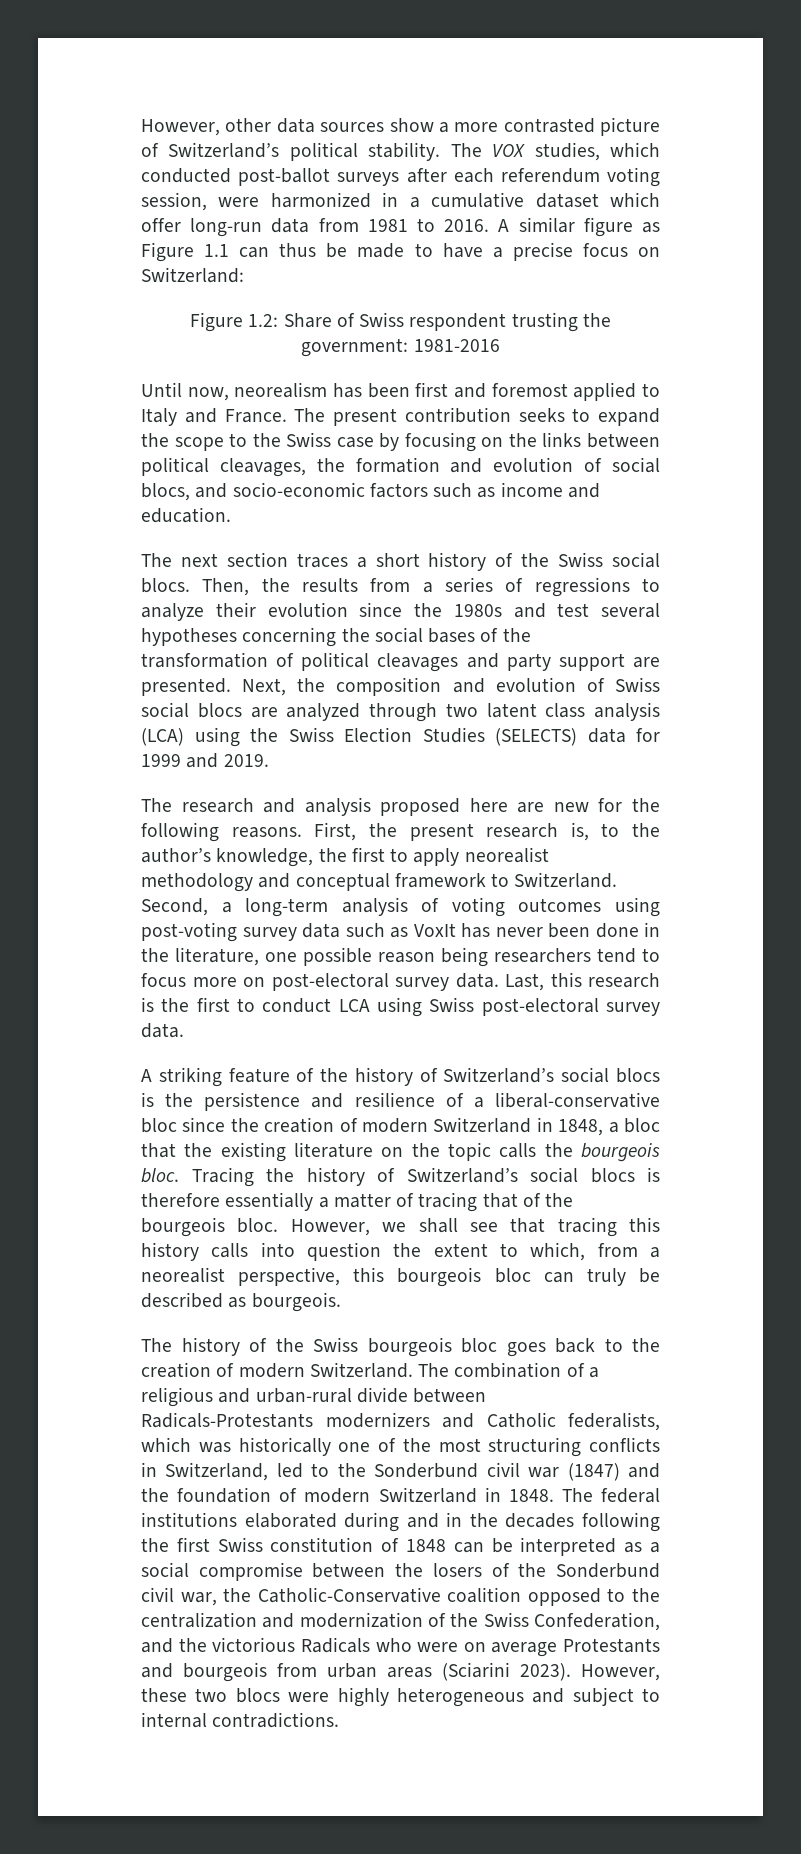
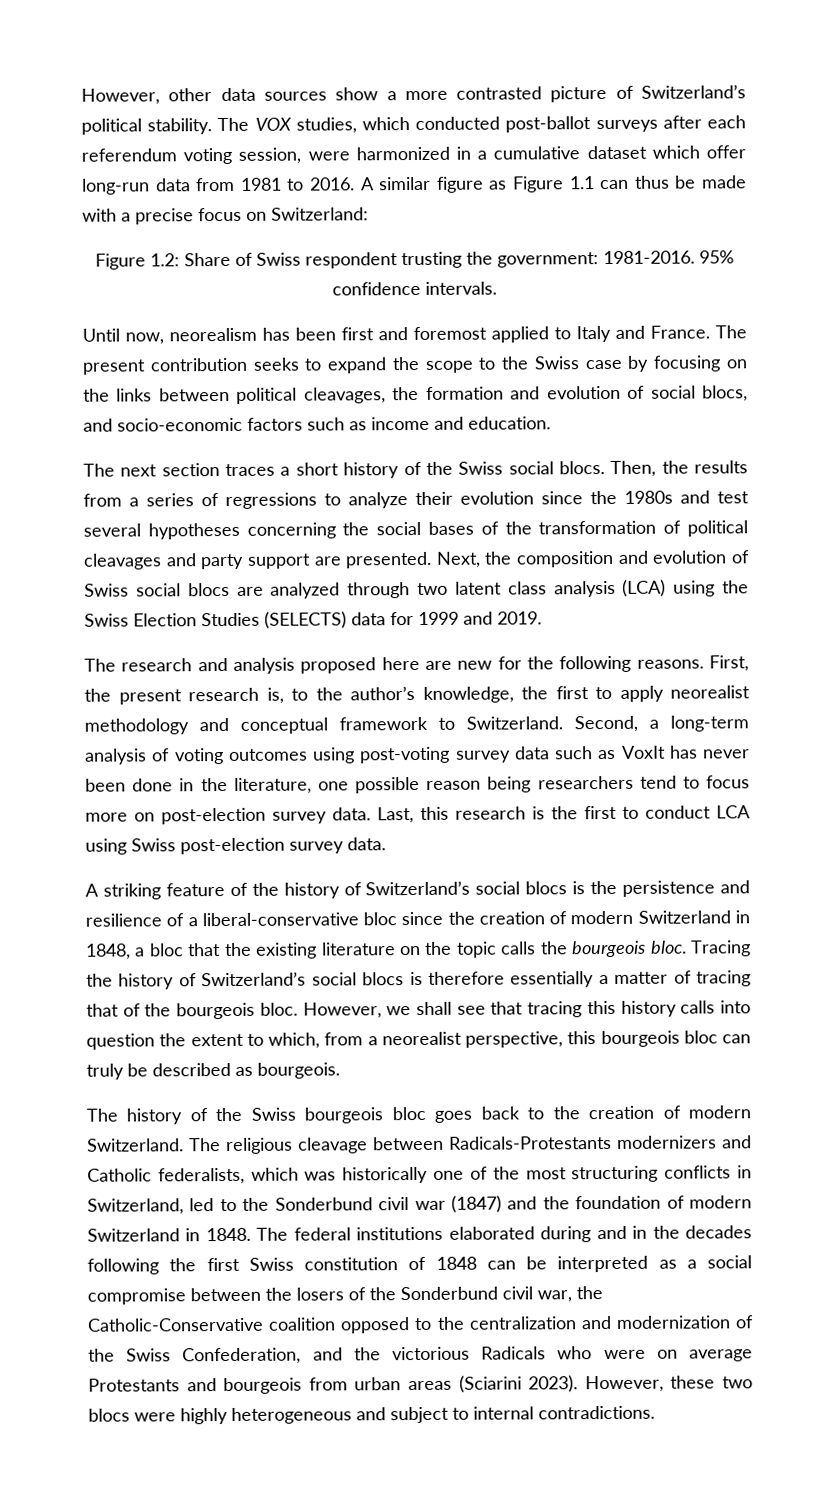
- A similar figure as Figure 1.1 can thus be made to have a precise focus on Switzerland:
+ A similar figure as Figure 1.1 can thus be made with a precise focus on Switzerland:
- Figure 1.2: Share of Swiss respondent trusting the government: 1981-2016
+ Figure 1.2: Share of Swiss respondent trusting the government: 1981-2016. 95% confidence intervals.
- Second, a long-term analysis of voting outcomes using post-voting survey data such as VoxIt has never been done in the literature, one possible reason being researchers tend to focus more on post-electoral survey data.
+ Second, a long-term analysis of voting outcomes using post-voting survey data such as VoxIt has never been done in the literature, one possible reason being researchers tend to focus more on post-election survey data.
- Last, this research is the first to conduct LCA using Swiss post-electoral survey data.
+ Last, this research is the first to conduct LCA using Swiss post-election survey data.
- The combination of a religious and urban-rural divide between Radicals-Protestants modernizers and Catholic federalists, which was historically one of the most structuring conflicts in Switzerland, led to the Sonderbund civil war (1847) and the foundation of modern Switzerland in 1848.
+ The religious cleavage between Radicals-Protestants modernizers and Catholic federalists, which was historically one of the most structuring conflicts in Switzerland, led to the Sonderbund civil war (1847) and the foundation of modern Switzerland in 1848.

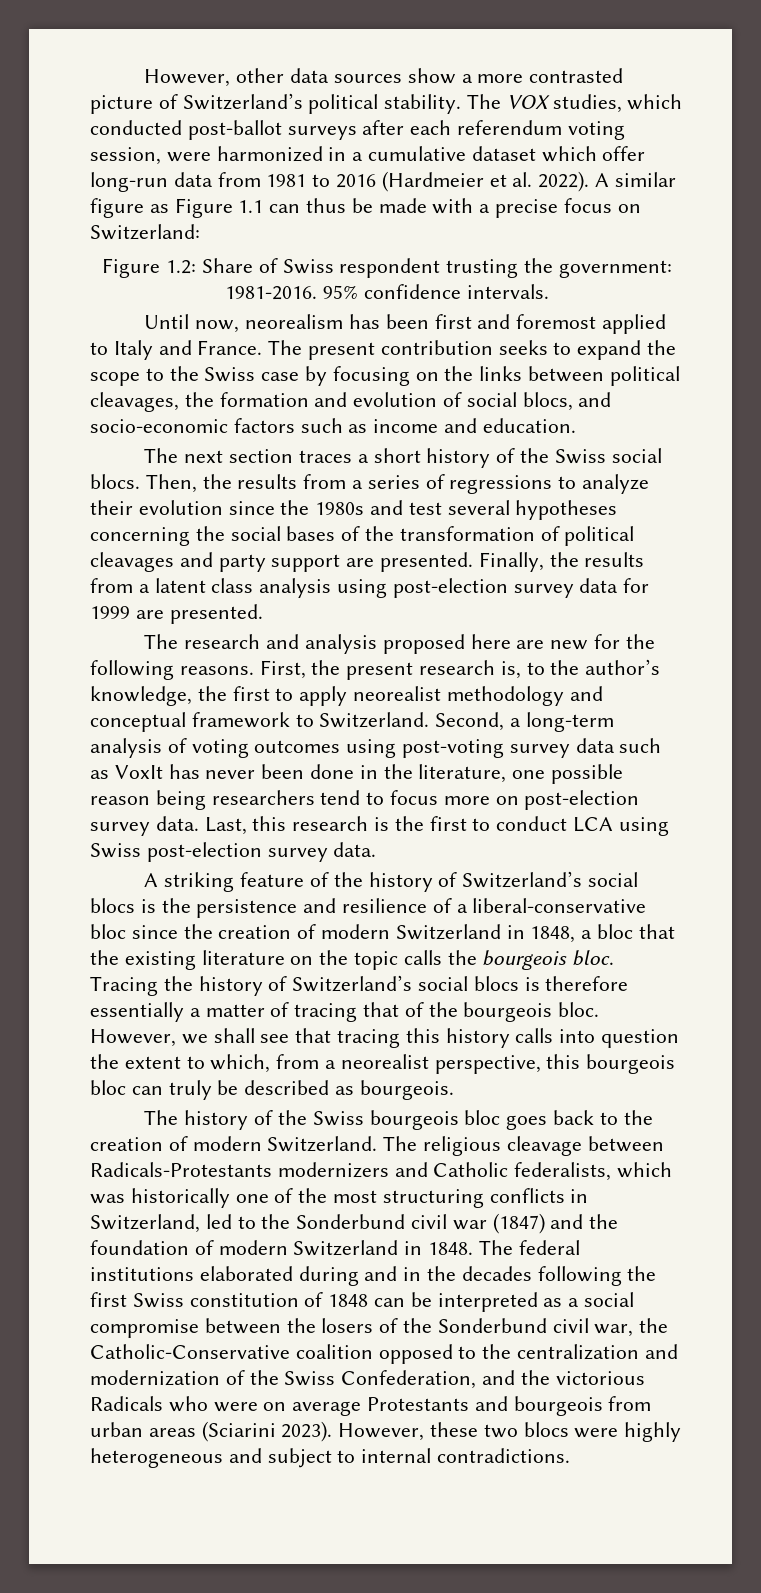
- The VOX studies, which conducted post-ballot surveys after each referendum voting session, were harmonized in a cumulative dataset which offer long-run data from 1981 to 2016.
+ The VOX studies, which conducted post-ballot surveys after each referendum voting session, were harmonized in a cumulative dataset which offer long-run data from 1981 to 2016 (Hardmeier et al. 2022).
- Next, the composition and evolution of Swiss social blocs are analyzed through two latent class analysis (LCA) using the Swiss Election Studies (SELECTS) data for 1999 and 2019.
+ Finally, the results from a latent class analysis using post-election survey data for 1999 are presented.

